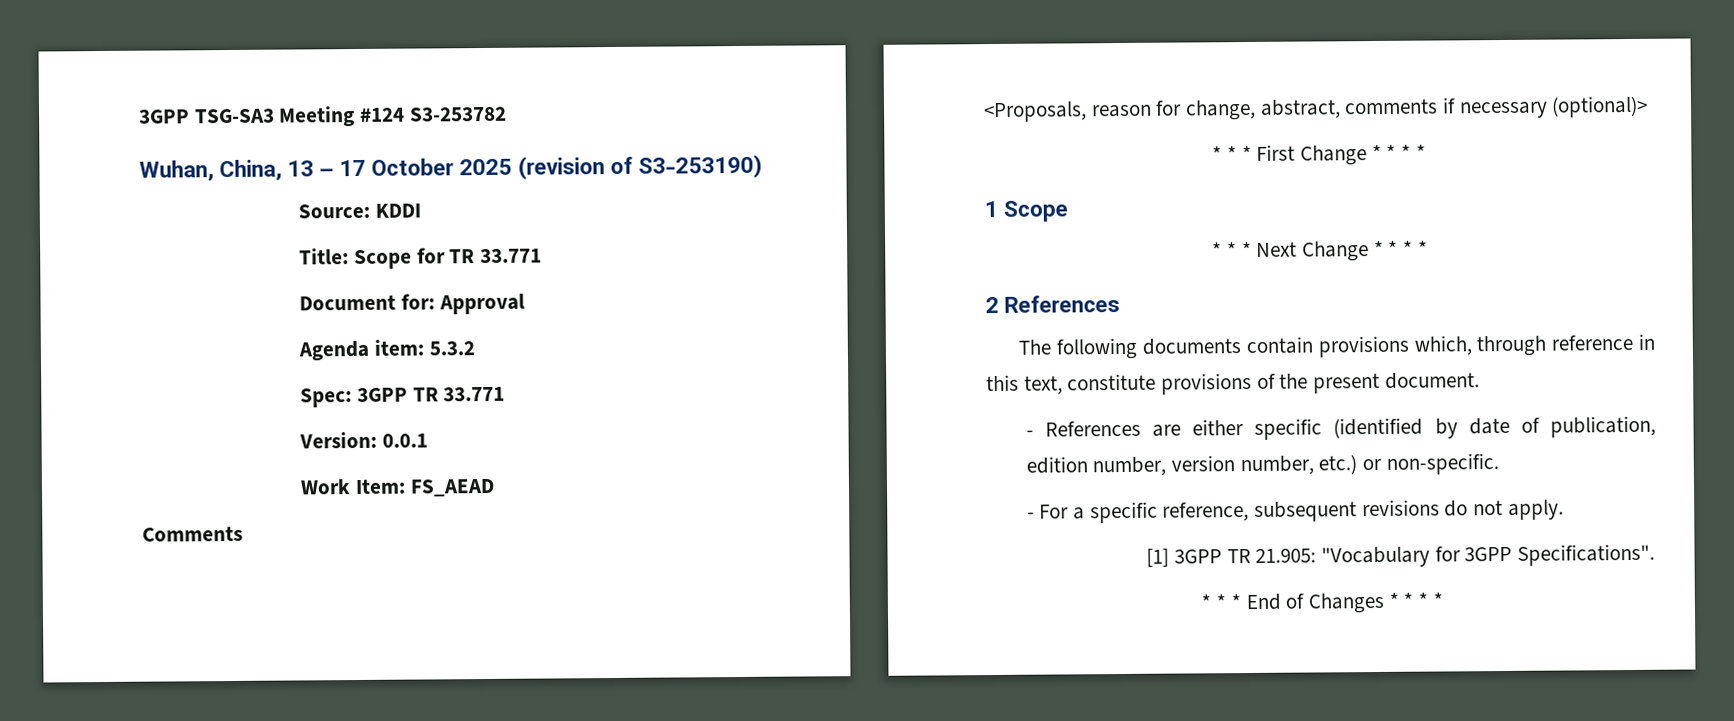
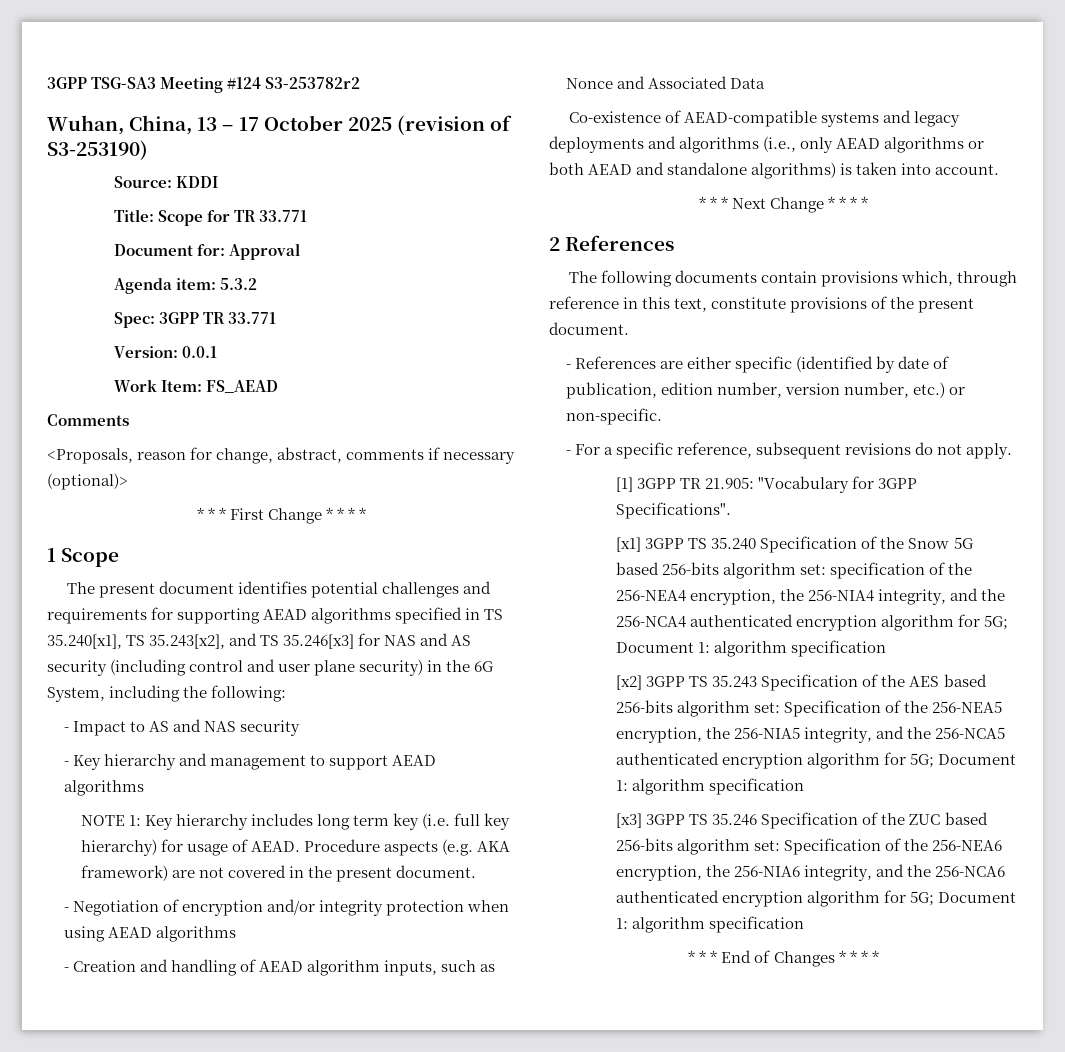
- 3GPP TSG-SA3 Meeting #124 S3-253782
+ 3GPP TSG-SA3 Meeting #124 S3-253782r2
+ The present document identifies potential challenges and requirements for supporting AEAD algorithms specified in TS 35.240[x1], TS 35.243[x2], and TS 35.246[x3] for NAS and AS security (including control and user plane security) in the 6G System, including the following:
+ - Impact to AS and NAS security
+ - Key hierarchy and management to support AEAD algorithms
+ NOTE 1: Key hierarchy includes long term key (i.e. full key hierarchy) for usage of AEAD. Procedure aspects (e.g. AKA framework) are not covered in the present document.
+ - Negotiation of encryption and/or integrity protection when using AEAD algorithms
+ - Creation and handling of AEAD algorithm inputs, such as Nonce and Associated Data
+ Co-existence of AEAD-compatible systems and legacy deployments and algorithms (i.e., only AEAD algorithms or both AEAD and standalone algorithms) is taken into account.
+ [x1] 3GPP TS 35.240 Specification of the Snow 5G based 256-bits algorithm set: specification of the 256-NEA4 encryption, the 256-NIA4 integrity, and the 256-NCA4 authenticated encryption algorithm for 5G; Document 1: algorithm specification
+ [x2] 3GPP TS 35.243 Specification of the AES based 256-bits algorithm set: Specification of the 256-NEA5 encryption, the 256-NIA5 integrity, and the 256-NCA5 authenticated encryption algorithm for 5G; Document 1: algorithm specification
+ [x3] 3GPP TS 35.246 Specification of the ZUC based 256-bits algorithm set: Specification of the 256-NEA6 encryption, the 256-NIA6 integrity, and the 256-NCA6 authenticated encryption algorithm for 5G; Document 1: algorithm specification

